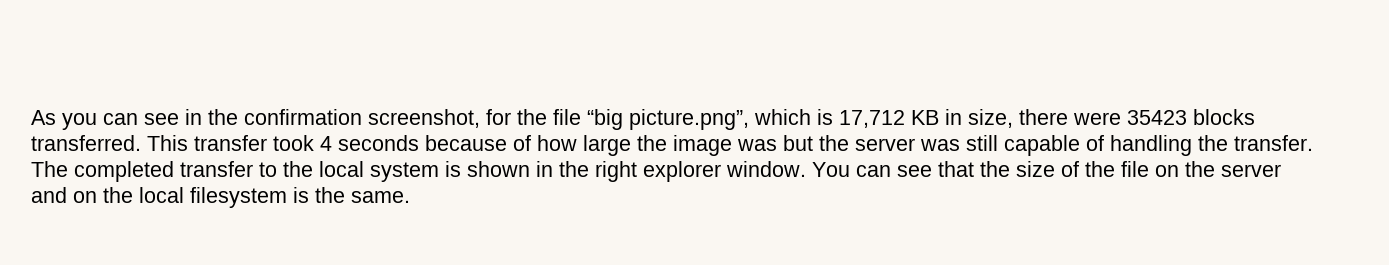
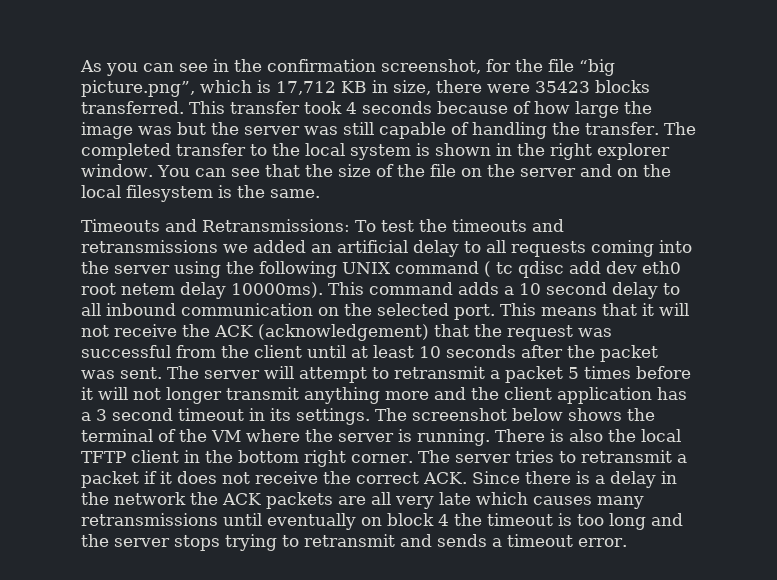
+ Timeouts and Retransmissions: To test the timeouts and retransmissions we added an artificial delay to all requests coming into the server using the following UNIX command ( tc qdisc add dev eth0 root netem delay 10000ms). This command adds a 10 second delay to all inbound communication on the selected port. This means that it will not receive the ACK (acknowledgement) that the request was successful from the client until at least 10 seconds after the packet was sent. The server will attempt to retransmit a packet 5 times before it will not longer transmit anything more and the client application has a 3 second timeout in its settings. The screenshot below shows the terminal of the VM where the server is running. There is also the local TFTP client in the bottom right corner. The server tries to retransmit a packet if it does not receive the correct ACK. Since there is a delay in the network the ACK packets are all very late which causes many retransmissions until eventually on block 4 the timeout is too long and the server stops trying to retransmit and sends a timeout error.

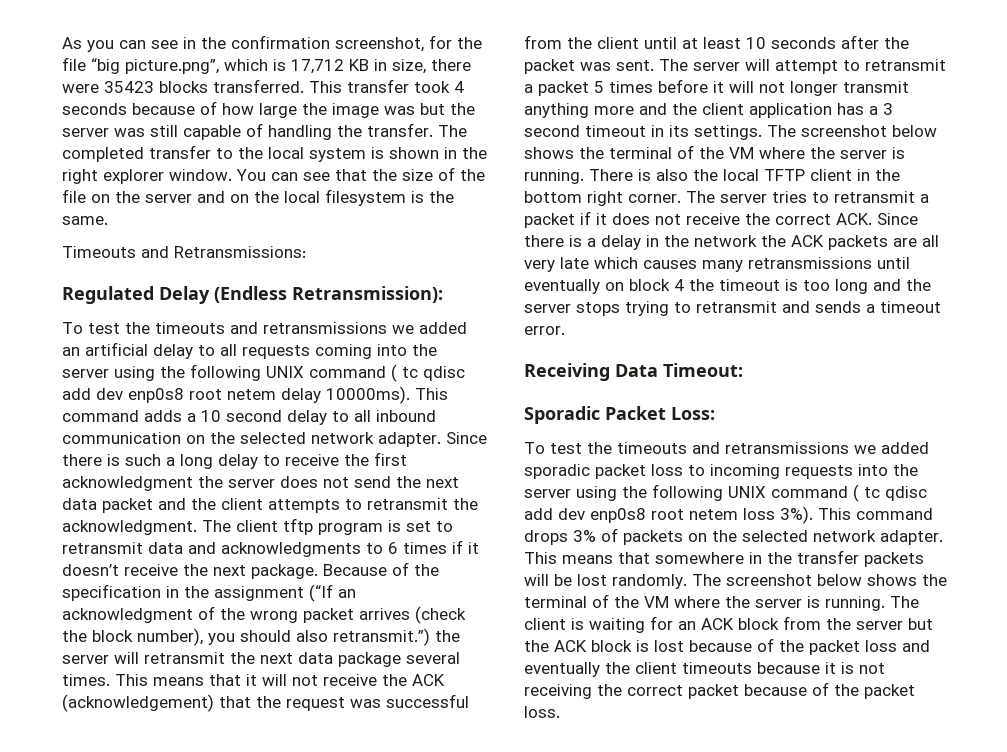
- Timeouts and Retransmissions: To test the timeouts and retransmissions we added an artificial delay to all requests coming into the server using the following UNIX command ( tc qdisc add dev eth0 root netem delay 10000ms).
+ Timeouts and Retransmissions:
+ Regulated Delay (Endless Retransmission):
+ To test the timeouts and retransmissions we added an artificial delay to all requests coming into the server using the following UNIX command ( tc qdisc add dev enp0s8 root netem delay 10000ms).
- This command adds a 10 second delay to all inbound communication on the selected port.
+ This command adds a 10 second delay to all inbound communication on the selected network adapter. Since there is such a long delay to receive the first acknowledgment the server does not send the next data packet and the client attempts to retransmit the acknowledgment. The client tftp program is set to retransmit data and acknowledgments to 6 times if it doesn’t receive the next package. Because of the specification in the assignment (“If an acknowledgment of the wrong packet arrives (check the block number), you should also retransmit.”) the server will retransmit the next data package several times.
+ Receiving Data Timeout:
+ Sporadic Packet Loss:
+ To test the timeouts and retransmissions we added sporadic packet loss to incoming requests into the server using the following UNIX command ( tc qdisc add dev enp0s8 root netem loss 3%). This command drops 3% of packets on the selected network adapter. This means that somewhere in the transfer packets will be lost randomly. The screenshot below shows the terminal of the VM where the server is running. The client is waiting for an ACK block from the server but the ACK block is lost because of the packet loss and eventually the client timeouts because it is not receiving the correct packet because of the packet loss.

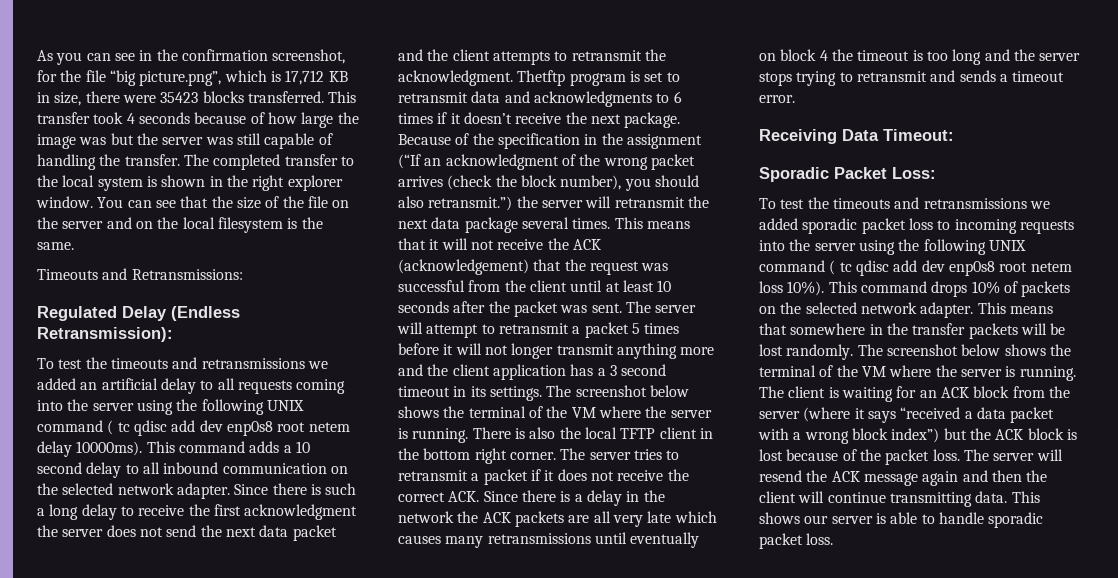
- The client tftp program is set to retransmit data and acknowledgments to 6 times if it doesn’t receive the next package.
+ Thetftp program is set to retransmit data and acknowledgments to 6 times if it doesn’t receive the next package.
- To test the timeouts and retransmissions we added sporadic packet loss to incoming requests into the server using the following UNIX command ( tc qdisc add dev enp0s8 root netem loss 3%).
+ To test the timeouts and retransmissions we added sporadic packet loss to incoming requests into the server using the following UNIX command ( tc qdisc add dev enp0s8 root netem loss 10%).
- This command drops 3% of packets on the selected network adapter.
+ This command drops 10% of packets on the selected network adapter.
- The client is waiting for an ACK block from the server but the ACK block is lost because of the packet loss and eventually the client timeouts because it is not receiving the correct packet because of the packet loss.
+ The client is waiting for an ACK block from the server (where it says “received a data packet with a wrong block index”) but the ACK block is lost because of the packet loss. The server will resend the ACK message again and then the client will continue transmitting data. This shows our server is able to handle sporadic packet loss.

